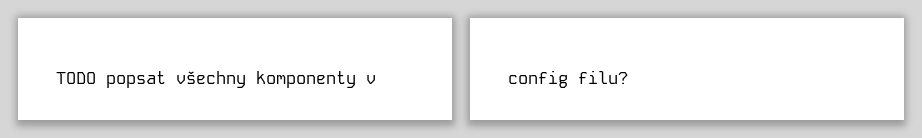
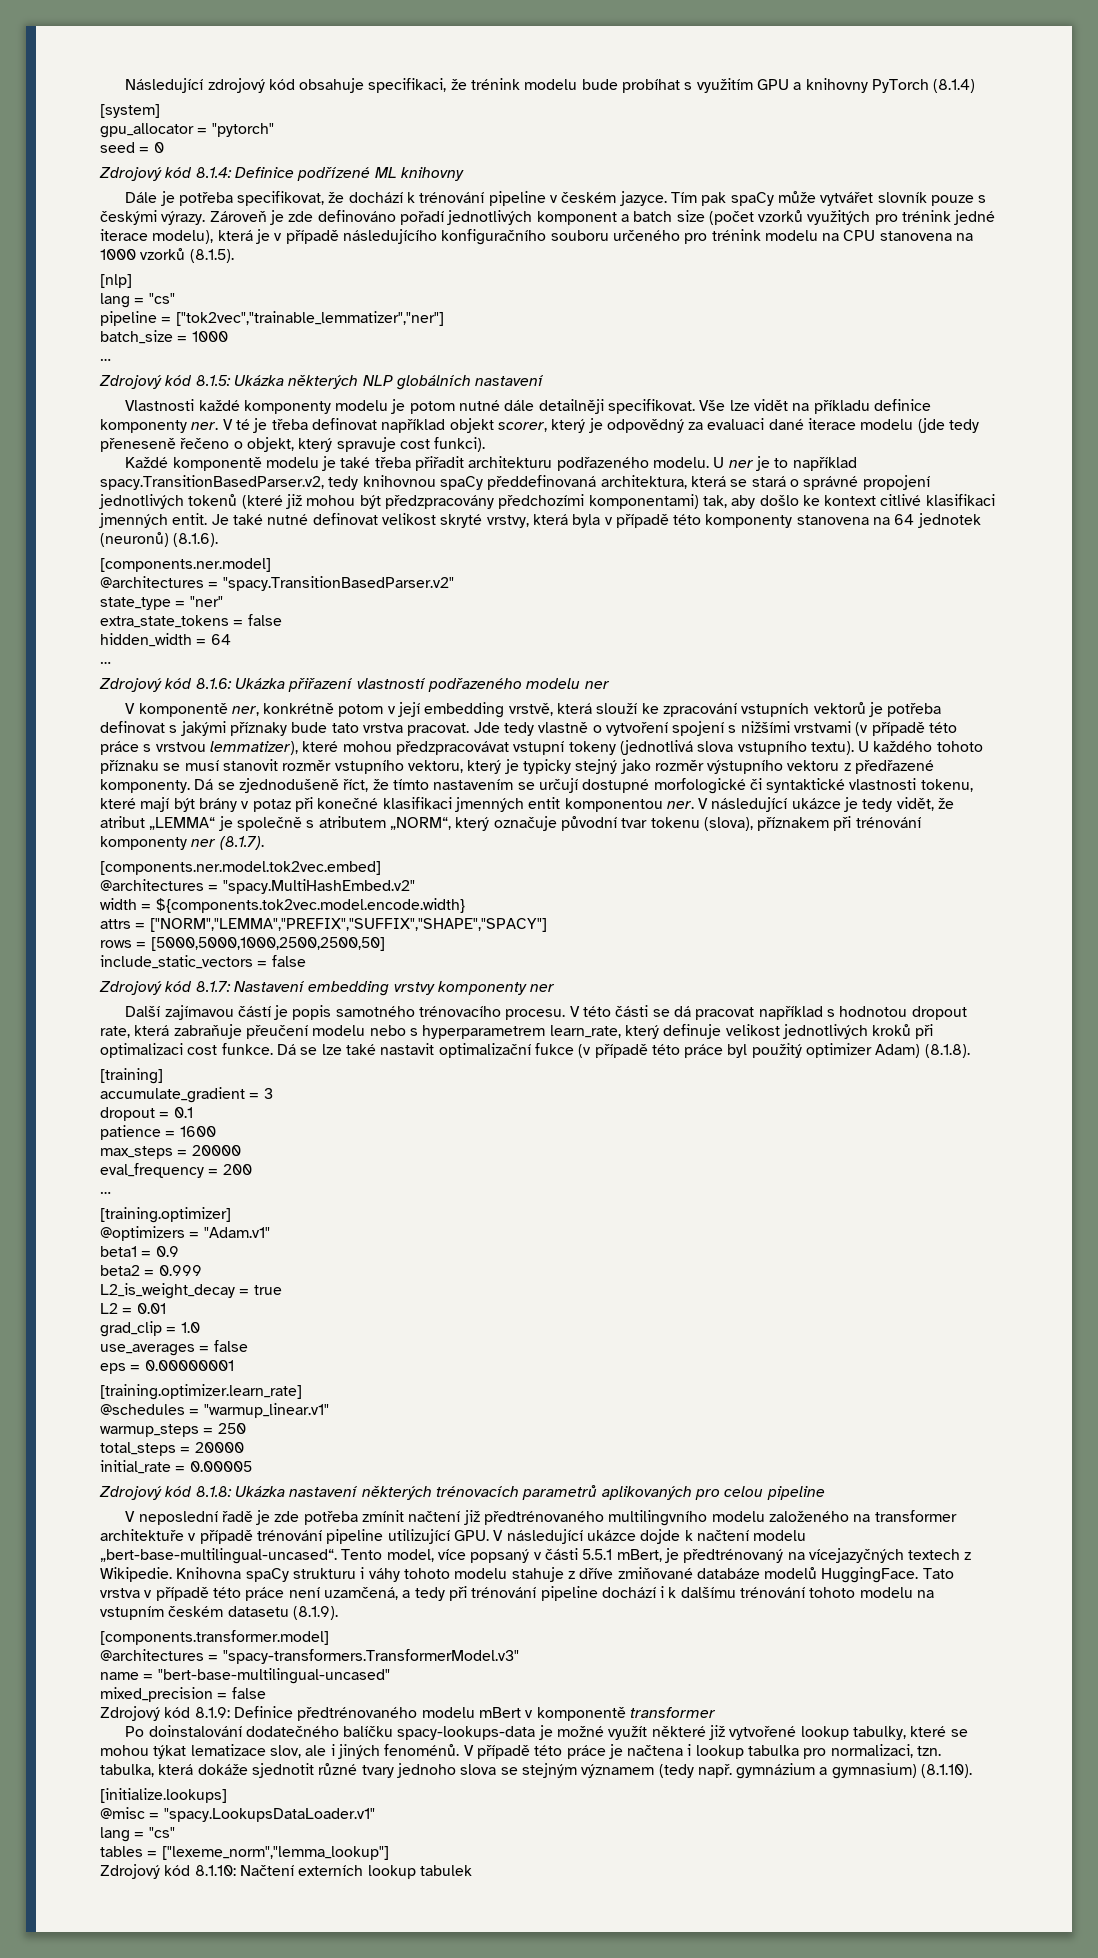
- TODO popsat všechny komponenty v config filu?
+ Následující zdrojový kód obsahuje specifikaci, že trénink modelu bude probíhat s využitím GPU a knihovny PyTorch (8.1.4)
+ [system]
+ gpu_allocator = "pytorch"
+ seed = 0
+ Zdrojový kód 8.1.4: Definice podřízené ML knihovny
+ Dále je potřeba specifikovat, že dochází k trénování pipeline v českém jazyce. Tím pak spaCy může vytvářet slovník pouze s českými výrazy. Zároveň je zde definováno pořadí jednotlivých komponent a batch size (počet vzorků využitých pro trénink jedné iterace modelu), která je v případě následujícího konfiguračního souboru určeného pro trénink modelu na CPU stanovena na 1000 vzorků (8.1.5).
+ [nlp]
+ lang = "cs"
+ pipeline = ["tok2vec","trainable_lemmatizer","ner"]
+ batch_size = 1000
+ …
+ Zdrojový kód 8.1.5: Ukázka některých NLP globálních nastavení
+ Vlastnosti každé komponenty modelu je potom nutné dále detailněji specifikovat. Vše lze vidět na příkladu definice komponenty ner. V té je třeba definovat například objekt scorer, který je odpovědný za evaluaci dané iterace modelu (jde tedy přeneseně řečeno o objekt, který spravuje cost funkci).
+ Každé komponentě modelu je také třeba přiřadit architekturu podřazeného modelu. U ner je to například spacy.TransitionBasedParser.v2, tedy knihovnou spaCy předdefinovaná architektura, která se stará o správné propojení jednotlivých tokenů (které již mohou být předzpracovány předchozími komponentami) tak, aby došlo ke kontext citlivé klasifikaci jmenných entit. Je také nutné definovat velikost skryté vrstvy, která byla v případě této komponenty stanovena na 64 jednotek (neuronů) (8.1.6).
+ [components.ner.model]
+ @architectures = "spacy.TransitionBasedParser.v2"
+ state_type = "ner"
+ extra_state_tokens = false
+ hidden_width = 64
+ …
+ Zdrojový kód 8.1.6: Ukázka přiřazení vlastností podřazeného modelu ner
+ V komponentě ner, konkrétně potom v její embedding vrstvě, která slouží ke zpracování vstupních vektorů je potřeba definovat s jakými příznaky bude tato vrstva pracovat. Jde tedy vlastně o vytvoření spojení s nižšími vrstvami (v případě této práce s vrstvou lemmatizer), které mohou předzpracovávat vstupní tokeny (jednotlivá slova vstupního textu). U každého tohoto příznaku se musí stanovit rozměr vstupního vektoru, který je typicky stejný jako rozměr výstupního vektoru z předřazené komponenty. Dá se zjednodušeně říct, že tímto nastavením se určují dostupné morfologické či syntaktické vlastnosti tokenu, které mají být brány v potaz při konečné klasifikaci jmenných entit komponentou ner. V následující ukázce je tedy vidět, že atribut „LEMMA“ je společně s atributem „NORM“, který označuje původní tvar tokenu (slova), příznakem při trénování komponenty ner (8.1.7).
+ [components.ner.model.tok2vec.embed]
+ @architectures = "spacy.MultiHashEmbed.v2"
+ width = ${components.tok2vec.model.encode.width}
+ attrs = ["NORM","LEMMA","PREFIX","SUFFIX","SHAPE","SPACY"]
+ rows = [5000,5000,1000,2500,2500,50]
+ include_static_vectors = false
+ Zdrojový kód 8.1.7: Nastavení embedding vrstvy komponenty ner
+ Další zajímavou částí je popis samotného trénovacího procesu. V této části se dá pracovat například s hodnotou dropout rate, která zabraňuje přeučení modelu nebo s hyperparametrem learn_rate, který definuje velikost jednotlivých kroků při optimalizaci cost funkce. Dá se lze také nastavit optimalizační fukce (v případě této práce byl použitý optimizer Adam) (8.1.8).
+ [training]
+ accumulate_gradient = 3
+ dropout = 0.1
+ patience = 1600
+ max_steps = 20000
+ eval_frequency = 200
+ …
+ [training.optimizer]
+ @optimizers = "Adam.v1"
+ beta1 = 0.9
+ beta2 = 0.999
+ L2_is_weight_decay = true
+ L2 = 0.01
+ grad_clip = 1.0
+ use_averages = false
+ eps = 0.00000001
+ [training.optimizer.learn_rate]
+ @schedules = "warmup_linear.v1"
+ warmup_steps = 250
+ total_steps = 20000
+ initial_rate = 0.00005
+ Zdrojový kód 8.1.8: Ukázka nastavení některých trénovacích parametrů aplikovaných pro celou pipeline
+ V neposlední řadě je zde potřeba zmínit načtení již předtrénovaného multilingvního modelu založeného na transformer architektuře v případě trénování pipeline utilizující GPU. V následující ukázce dojde k načtení modelu „bert-base-multilingual-uncased“. Tento model, více popsaný v části 5.5.1 mBert, je předtrénovaný na vícejazyčných textech z Wikipedie. Knihovna spaCy strukturu i váhy tohoto modelu stahuje z dříve zmiňované databáze modelů HuggingFace. Tato vrstva v případě této práce není uzamčená, a tedy při trénování pipeline dochází i k dalšímu trénování tohoto modelu na vstupním českém datasetu (8.1.9).
+ [components.transformer.model]
+ @architectures = "spacy-transformers.TransformerModel.v3"
+ name = "bert-base-multilingual-uncased"
+ mixed_precision = false
+ Zdrojový kód 8.1.9: Definice předtrénovaného modelu mBert v komponentě transformer
+ Po doinstalování dodatečného balíčku spacy-lookups-data je možné využít některé již vytvořené lookup tabulky, které se mohou týkat lematizace slov, ale i jiných fenoménů. V případě této práce je načtena i lookup tabulka pro normalizaci, tzn. tabulka, která dokáže sjednotit různé tvary jednoho slova se stejným významem (tedy např. gymnázium a gymnasium) (8.1.10).
+ [initialize.lookups]
+ @misc = "spacy.LookupsDataLoader.v1"
+ lang = "cs"
+ tables = ["lexeme_norm","lemma_lookup"]
+ Zdrojový kód 8.1.10: Načtení externích lookup tabulek

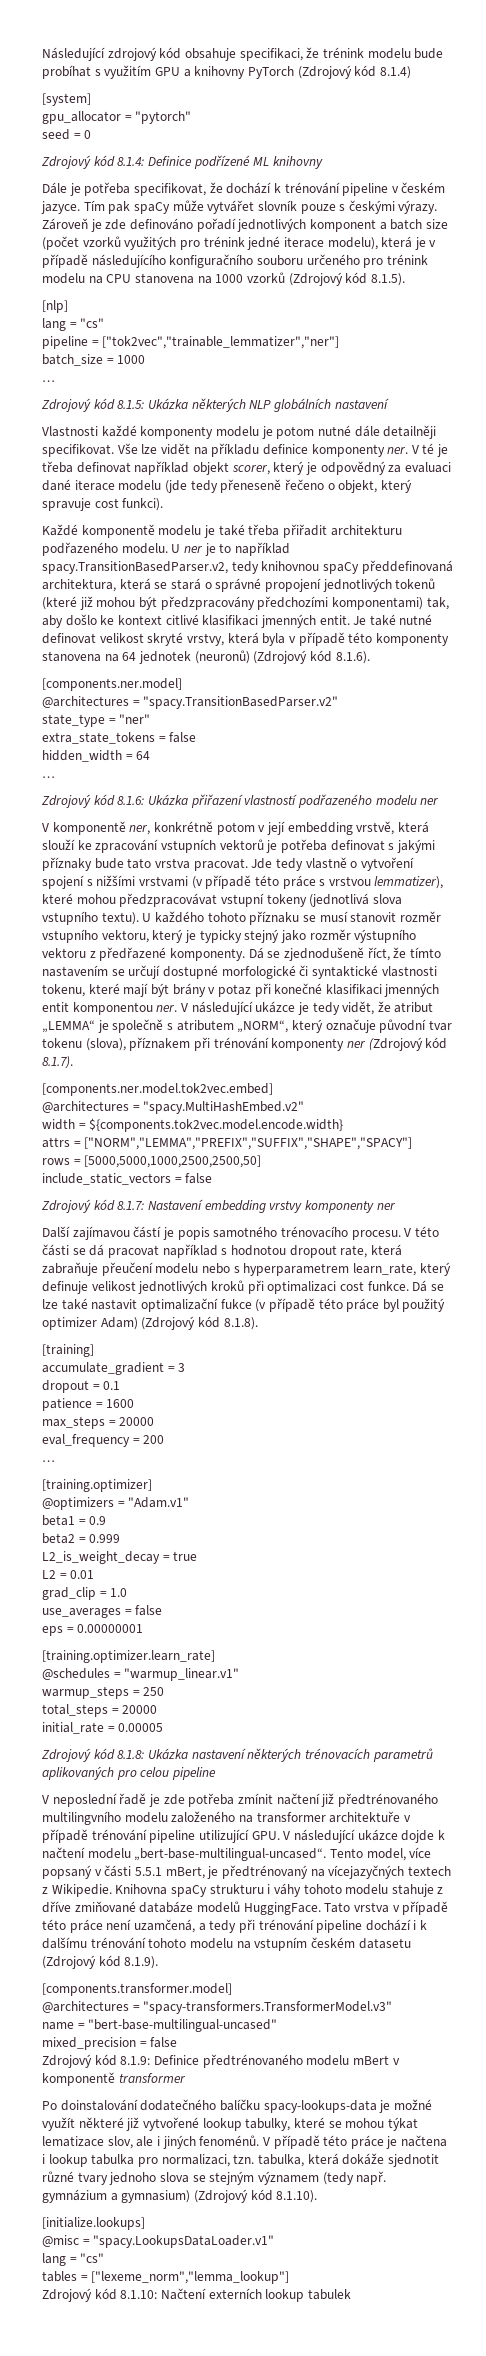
- Následující zdrojový kód obsahuje specifikaci, že trénink modelu bude probíhat s využitím GPU a knihovny PyTorch (8.1.4)
+ Následující zdrojový kód obsahuje specifikaci, že trénink modelu bude probíhat s využitím GPU a knihovny PyTorch (Zdrojový kód 8.1.4)
- Zároveň je zde definováno pořadí jednotlivých komponent a batch size (počet vzorků využitých pro trénink jedné iterace modelu), která je v případě následujícího konfiguračního souboru určeného pro trénink modelu na CPU stanovena na 1000 vzorků (8.1.5).
+ Zároveň je zde definováno pořadí jednotlivých komponent a batch size (počet vzorků využitých pro trénink jedné iterace modelu), která je v případě následujícího konfiguračního souboru určeného pro trénink modelu na CPU stanovena na 1000 vzorků (Zdrojový kód 8.1.5).
- Je také nutné definovat velikost skryté vrstvy, která byla v případě této komponenty stanovena na 64 jednotek (neuronů) (8.1.6).
+ Je také nutné definovat velikost skryté vrstvy, která byla v případě této komponenty stanovena na 64 jednotek (neuronů) (Zdrojový kód 8.1.6).
- V následující ukázce je tedy vidět, že atribut „LEMMA“ je společně s atributem „NORM“, který označuje původní tvar tokenu (slova), příznakem při trénování komponenty ner (8.1.7).
+ V následující ukázce je tedy vidět, že atribut „LEMMA“ je společně s atributem „NORM“, který označuje původní tvar tokenu (slova), příznakem při trénování komponenty ner (Zdrojový kód 8.1.7).
- Dá se lze také nastavit optimalizační fukce (v případě této práce byl použitý optimizer Adam) (8.1.8).
+ Dá se lze také nastavit optimalizační fukce (v případě této práce byl použitý optimizer Adam) (Zdrojový kód 8.1.8).
- Tato vrstva v případě této práce není uzamčená, a tedy při trénování pipeline dochází i k dalšímu trénování tohoto modelu na vstupním českém datasetu (8.1.9).
+ Tato vrstva v případě této práce není uzamčená, a tedy při trénování pipeline dochází i k dalšímu trénování tohoto modelu na vstupním českém datasetu (Zdrojový kód 8.1.9).
- V případě této práce je načtena i lookup tabulka pro normalizaci, tzn. tabulka, která dokáže sjednotit různé tvary jednoho slova se stejným významem (tedy např. gymnázium a gymnasium) (8.1.10).
+ V případě této práce je načtena i lookup tabulka pro normalizaci, tzn. tabulka, která dokáže sjednotit různé tvary jednoho slova se stejným významem (tedy např. gymnázium a gymnasium) (Zdrojový kód 8.1.10).

